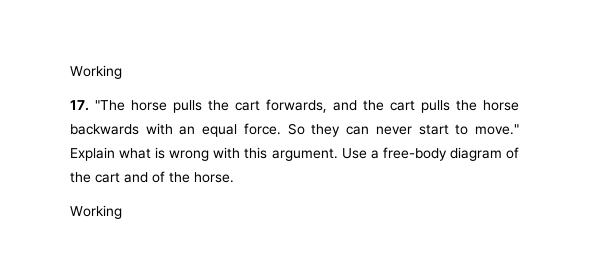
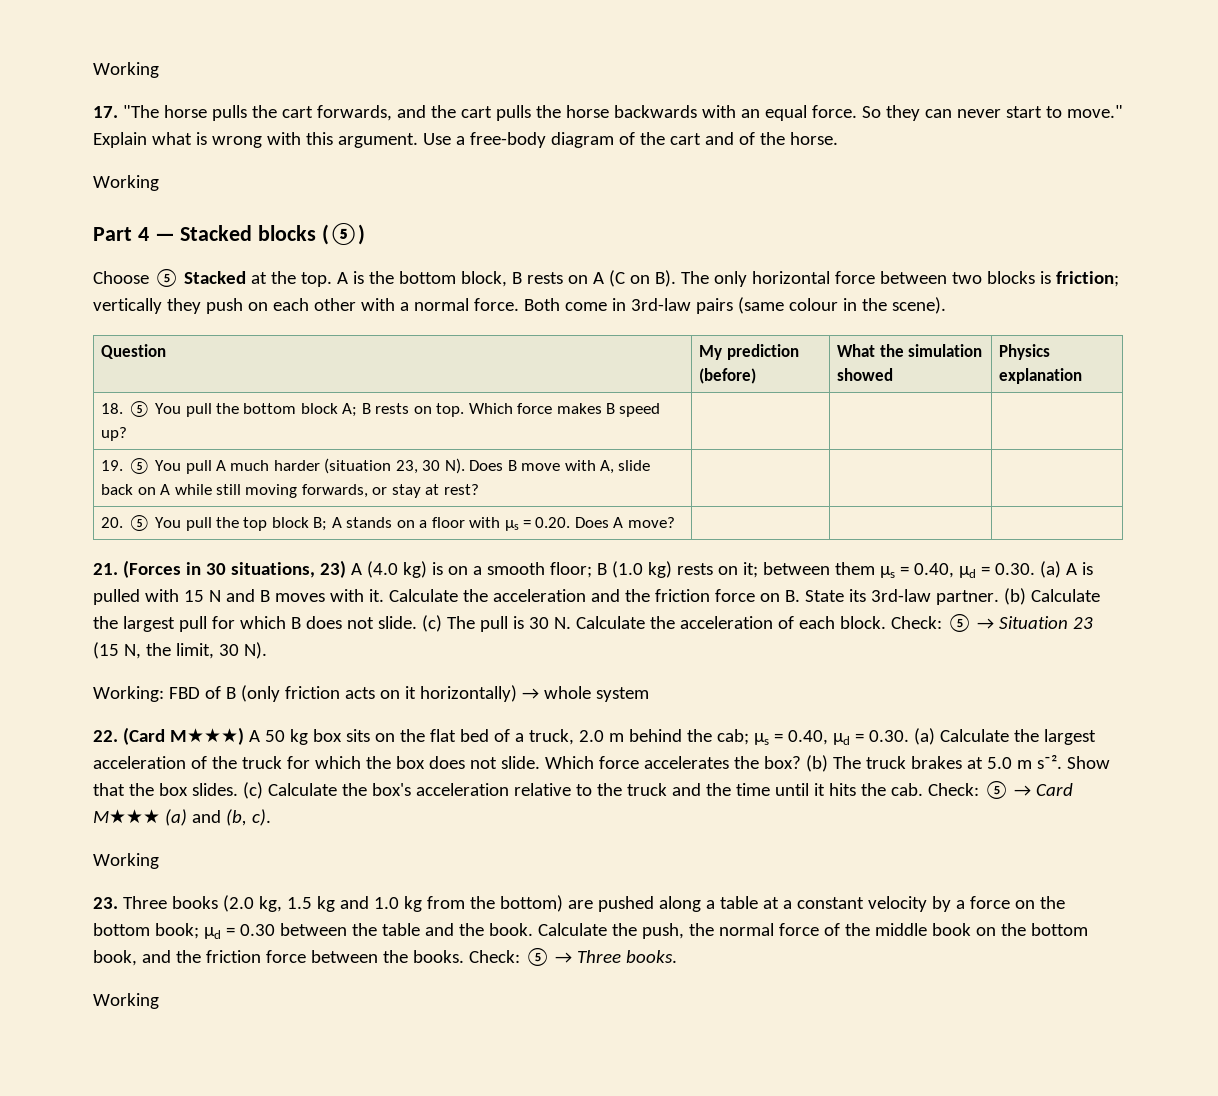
+ Part 4 — Stacked blocks (⑤)
+ Choose ⑤ Stacked at the top. A is the bottom block, B rests on A (C on B). The only horizontal force between two blocks is friction; vertically they push on each other with a normal force. Both come in 3rd-law pairs (same colour in the scene).
+ Question | My prediction (before) | What the simulation showed | Physics explanation
+ 18. ⑤ You pull the bottom block A; B rests on top. Which force makes B speed up? | | |
+ 19. ⑤ You pull A much harder (situation 23, 30 N). Does B move with A, slide back on A while still moving forwards, or stay at rest? | | |
+ 20. ⑤ You pull the top block B; A stands on a floor with μs = 0.20. Does A move? | | |
+ 21. (Forces in 30 situations, 23) A (4.0 kg) is on a smooth floor; B (1.0 kg) rests on it; between them μs = 0.40, μd = 0.30. (a) A is pulled with 15 N and B moves with it. Calculate the acceleration and the friction force on B. State its 3rd-law partner. (b) Calculate the largest pull for which B does not slide. (c) The pull is 30 N. Calculate the acceleration of each block. Check: ⑤ → Situation 23 (15 N, the limit, 30 N).
+ Working: FBD of B (only friction acts on it horizontally) → whole system
+ 22. (Card M★★★) A 50 kg box sits on the flat bed of a truck, 2.0 m behind the cab; μs = 0.40, μd = 0.30. (a) Calculate the largest acceleration of the truck for which the box does not slide. Which force accelerates the box? (b) The truck brakes at 5.0 m s⁻². Show that the box slides. (c) Calculate the box's acceleration relative to the truck and the time until it hits the cab. Check: ⑤ → Card M★★★ (a) and (b, c).
+ Working
+ 23. Three books (2.0 kg, 1.5 kg and 1.0 kg from the bottom) are pushed along a table at a constant velocity by a force on the bottom book; μd = 0.30 between the table and the book. Calculate the push, the normal force of the middle book on the bottom book, and the friction force between the books. Check: ⑤ → Three books.
+ Working

